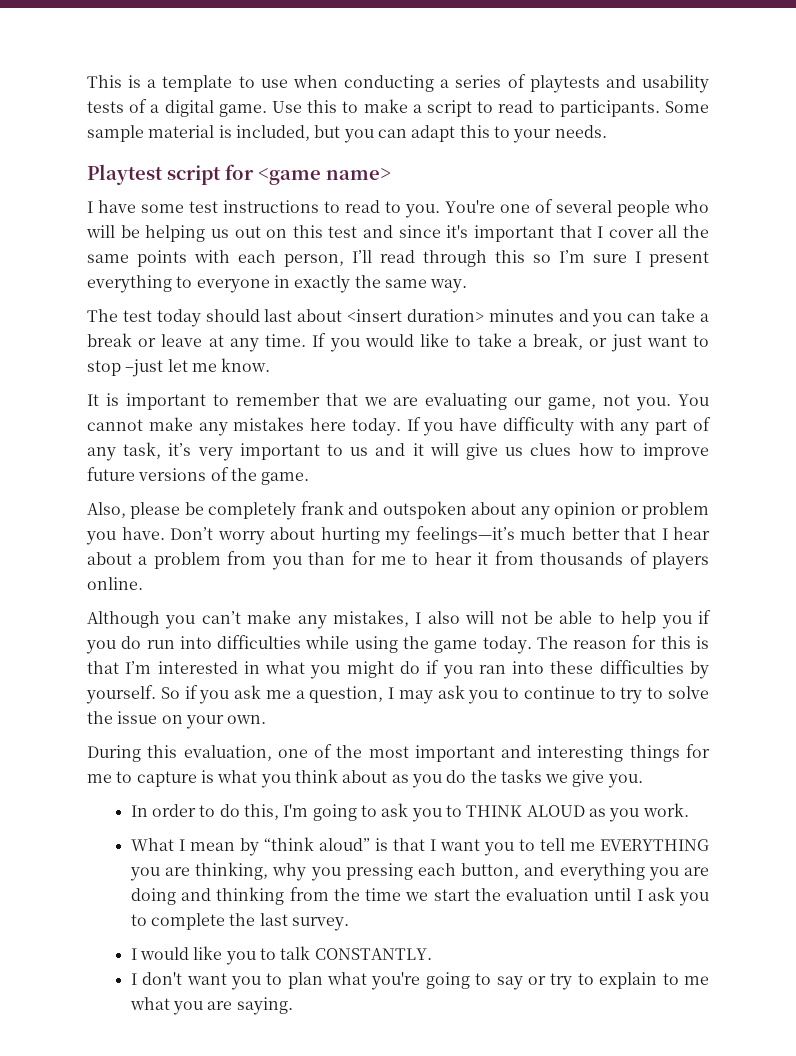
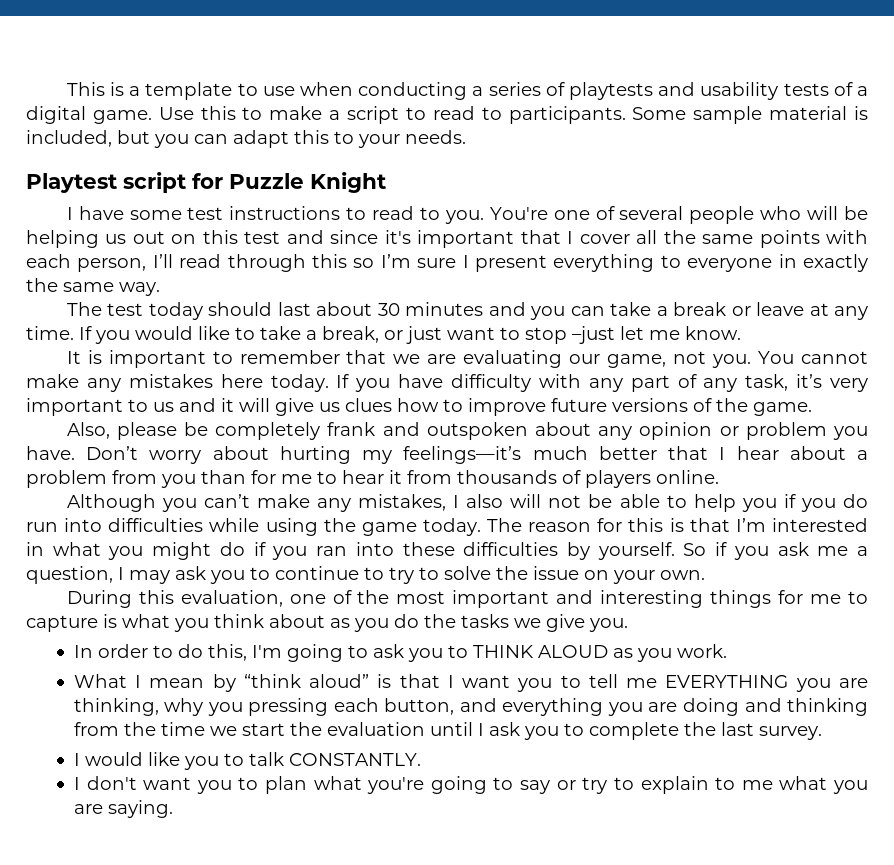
- Playtest script for <game name>
+ Playtest script for Puzzle Knight
- The test today should last about <insert duration> minutes and you can take a break or leave at any time.
+ The test today should last about 30 minutes and you can take a break or leave at any time.

